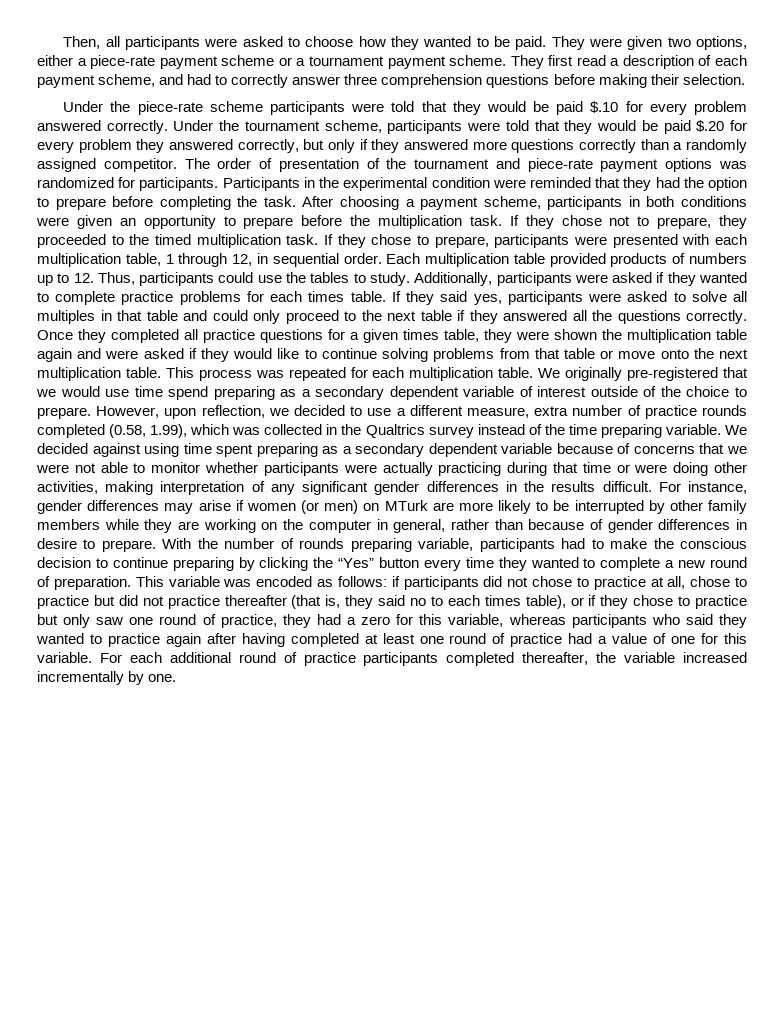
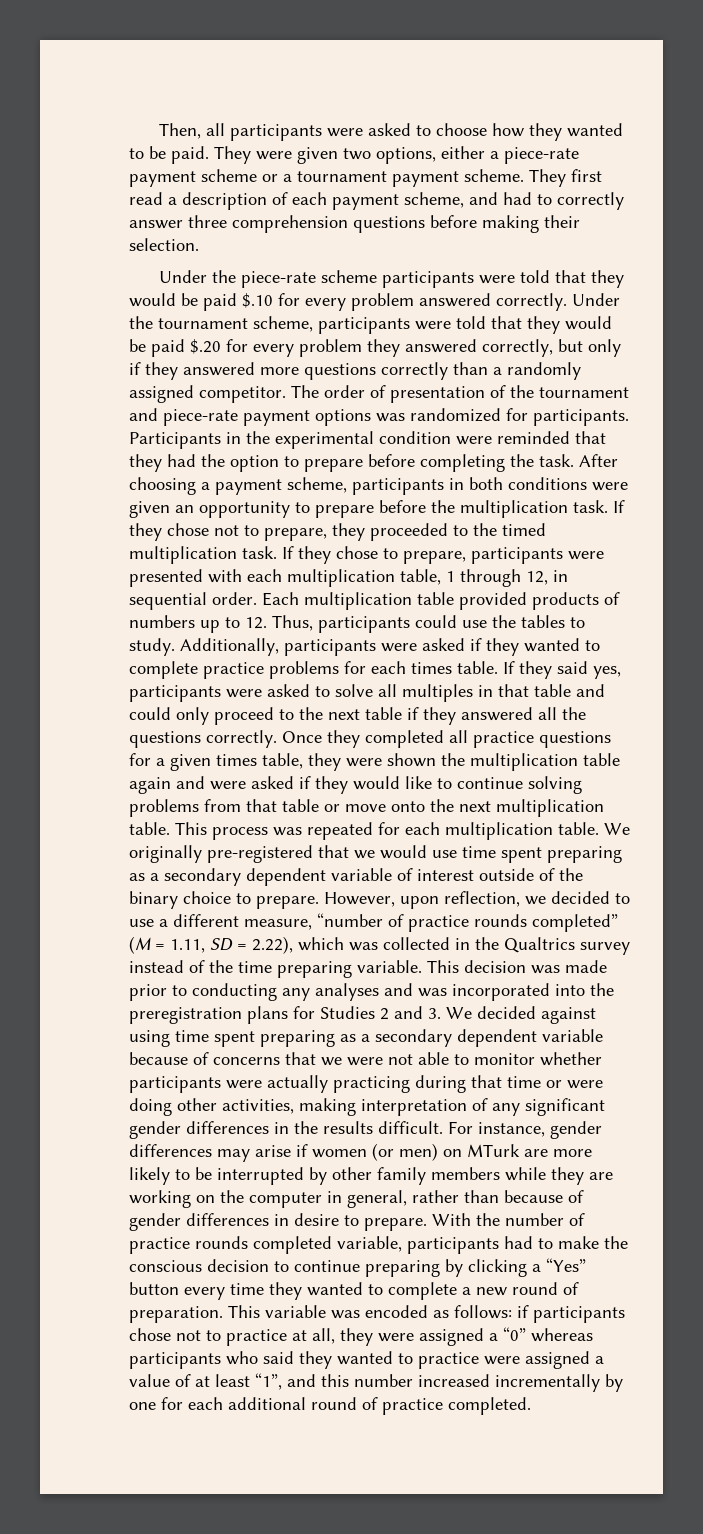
- We originally pre-registered that we would use time spend preparing as a secondary dependent variable of interest outside of the choice to prepare.
+ We originally pre-registered that we would use time spent preparing as a secondary dependent variable of interest outside of the binary choice to prepare.
- However, upon reflection, we decided to use a different measure, extra number of practice rounds completed (0.58, 1.99), which was collected in the Qualtrics survey instead of the time preparing variable.
+ However, upon reflection, we decided to use a different measure, “number of practice rounds completed” (M = 1.11, SD = 2.22), which was collected in the Qualtrics survey instead of the time preparing variable.
- We decided against using time spent preparing as a secondary dependent variable because of concerns that we were not able to monitor whether participants were actually practicing during that time or were doing other activities, making interpretation of any significant gender differences in the results difficult.
+ This decision was made prior to conducting any analyses and was incorporated into the preregistration plans for Studies 2 and 3. We decided against using time spent preparing as a secondary dependent variable because of concerns that we were not able to monitor whether participants were actually practicing during that time or were doing other activities, making interpretation of any significant gender differences in the results difficult.
- With the number of rounds preparing variable, participants had to make the conscious decision to continue preparing by clicking the “Yes” button every time they wanted to complete a new round of preparation.
+ With the number of practice rounds completed variable, participants had to make the conscious decision to continue preparing by clicking a “Yes” button every time they wanted to complete a new round of preparation.
- This variable was encoded as follows: if participants did not chose to practice at all, chose to practice but did not practice thereafter (that is, they said no to each times table), or if they chose to practice but only saw one round of practice, they had a zero for this variable, whereas participants who said they wanted to practice again after having completed at least one round of practice had a value of one for this variable. For each additional round of practice participants completed thereafter, the variable increased incrementally by one.
+ This variable was encoded as follows: if participants chose not to practice at all, they were assigned a “0” whereas participants who said they wanted to practice were assigned a value of at least “1”, and this number increased incrementally by one for each additional round of practice completed.

